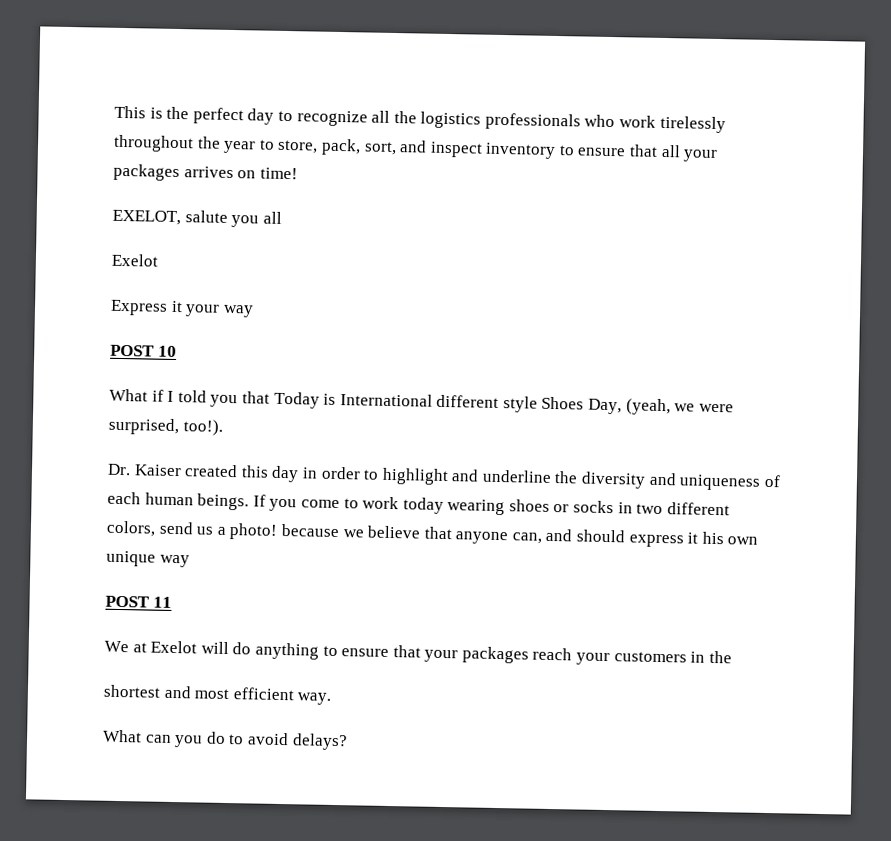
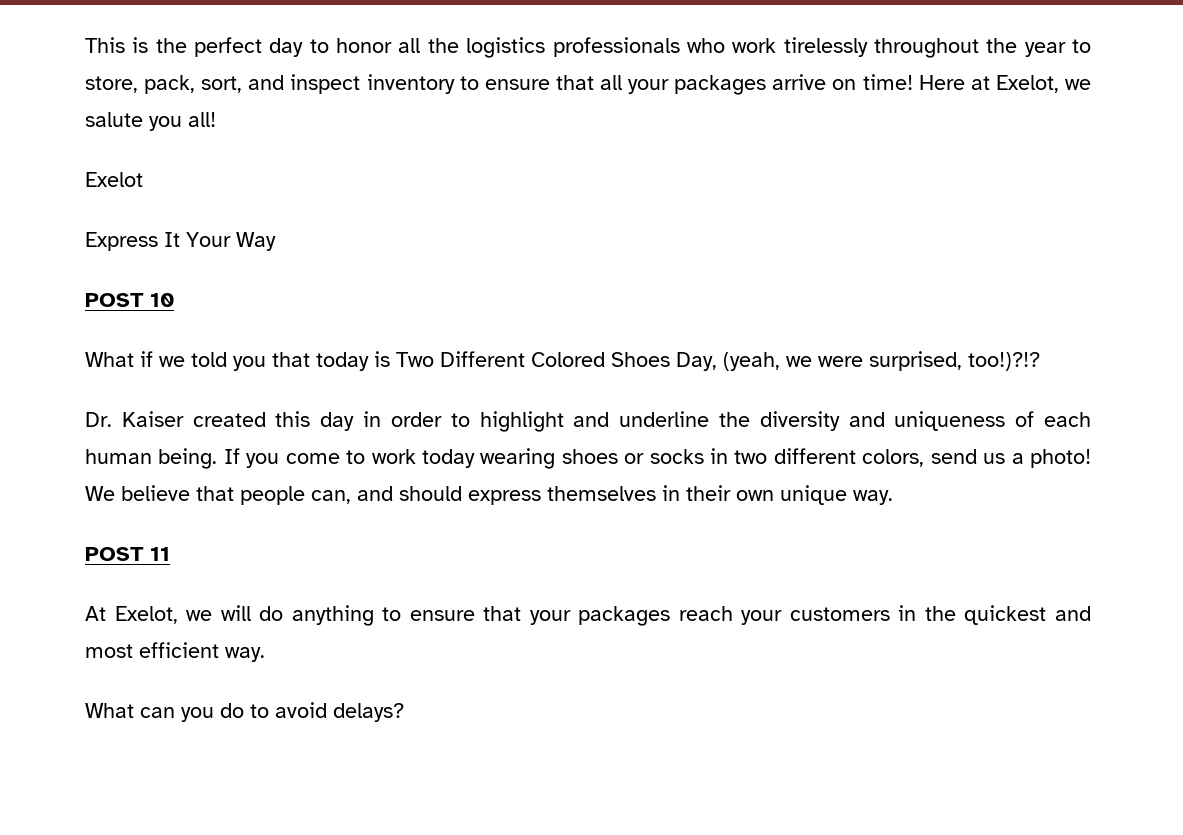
- This is the perfect day to recognize all the logistics professionals who work tirelessly throughout the year to store, pack, sort, and inspect inventory to ensure that all your packages arrives on time!
- EXELOT, salute you all
+ This is the perfect day to honor all the logistics professionals who work tirelessly throughout the year to store, pack, sort, and inspect inventory to ensure that all your packages arrive on time! Here at Exelot, we salute you all!
- Express it your way
+ Express It Your Way
- What if I told you that Today is International different style Shoes Day, (yeah, we were surprised, too!).
+ What if we told you that today is Two Different Colored Shoes Day, (yeah, we were surprised, too!)?!?
- Dr. Kaiser created this day in order to highlight and underline the diversity and uniqueness of each human beings.
+ Dr. Kaiser created this day in order to highlight and underline the diversity and uniqueness of each human being.
- If you come to work today wearing shoes or socks in two different colors, send us a photo! because we believe that anyone can, and should express it his own unique way
+ If you come to work today wearing shoes or socks in two different colors, send us a photo! We believe that people can, and should express themselves in their own unique way.
- We at Exelot will do anything to ensure that your packages reach your customers in the
- shortest and most efficient way.
+ At Exelot, we will do anything to ensure that your packages reach your customers in the quickest and most efficient way.

